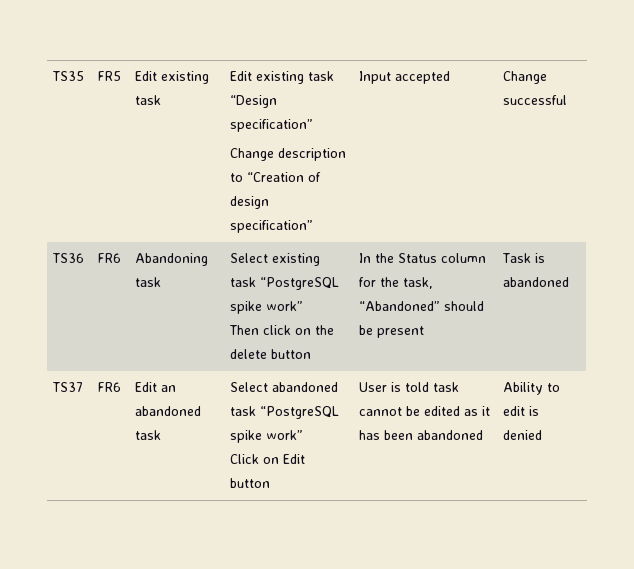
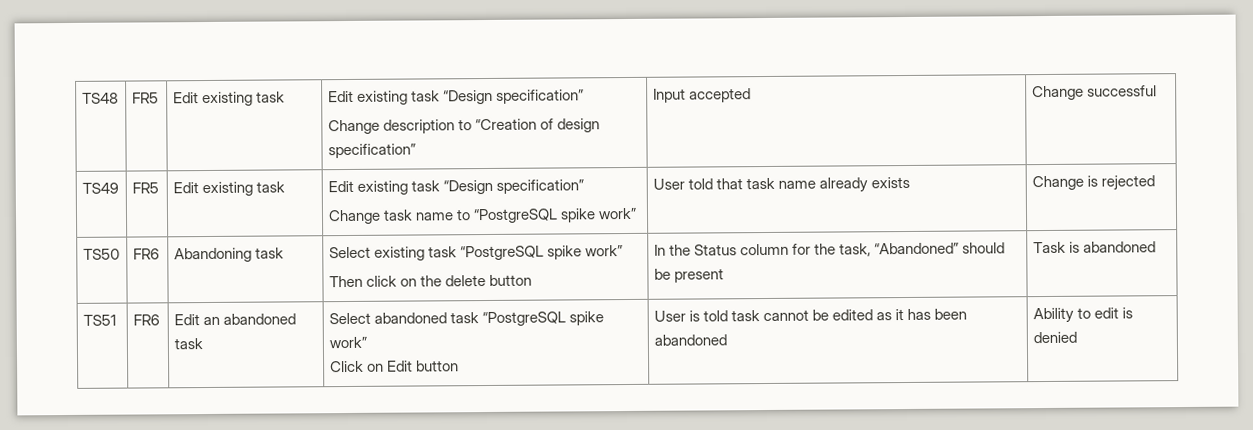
- TS35 | FR5 | Edit existing task | Edit existing task “Design specification”
+ TS48 | FR5 | Edit existing task | Edit existing task “Design specification”
- TS36 | FR6 | Abandoning task | Select existing task “PostgreSQL spike work”
+ TS49 | FR5 | Edit existing task | Edit existing task “Design specification”
+ Change task name to “PostgreSQL spike work” | User told that task name already exists | Change is rejected
+ TS50 | FR6 | Abandoning task | Select existing task “PostgreSQL spike work”
- TS37 | FR6 | Edit an abandoned task | Select abandoned task “PostgreSQL spike work”
+ TS51 | FR6 | Edit an abandoned task | Select abandoned task “PostgreSQL spike work”

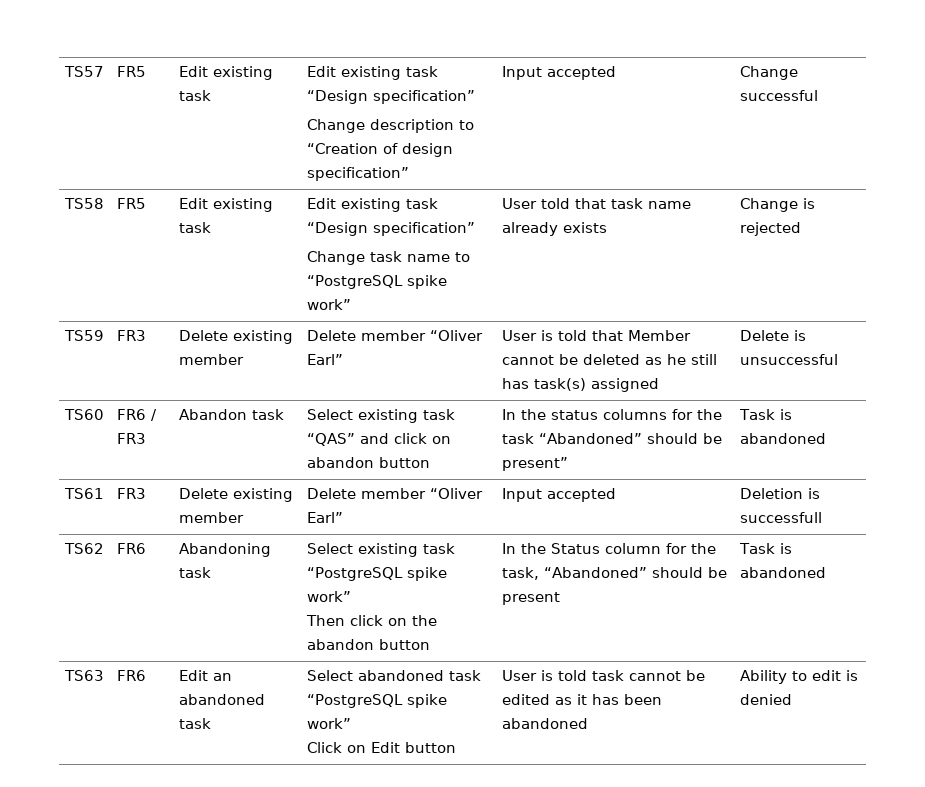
- TS48 | FR5 | Edit existing task | Edit existing task “Design specification”
+ TS57 | FR5 | Edit existing task | Edit existing task “Design specification”
- TS49 | FR5 | Edit existing task | Edit existing task “Design specification”
+ TS58 | FR5 | Edit existing task | Edit existing task “Design specification”
- TS50 | FR6 | Abandoning task | Select existing task “PostgreSQL spike work”
- Then click on the delete button | In the Status column for the task, “Abandoned” should be present | Task is abandoned
+ TS59 | FR3 | Delete existing member | Delete member “Oliver Earl” | User is told that Member cannot be deleted as he still has task(s) assigned | Delete is unsuccessful
+ TS60 | FR6 / FR3 | Abandon task | Select existing task “QAS” and click on abandon button | In the status columns for the task “Abandoned” should be present” | Task is abandoned
+ TS61 | FR3 | Delete existing member | Delete member “Oliver Earl” | Input accepted | Deletion is successfull
+ TS62 | FR6 | Abandoning task | Select existing task “PostgreSQL spike work”
+ Then click on the abandon button | In the Status column for the task, “Abandoned” should be present | Task is abandoned
- TS51 | FR6 | Edit an abandoned task | Select abandoned task “PostgreSQL spike work”
+ TS63 | FR6 | Edit an abandoned task | Select abandoned task “PostgreSQL spike work”

